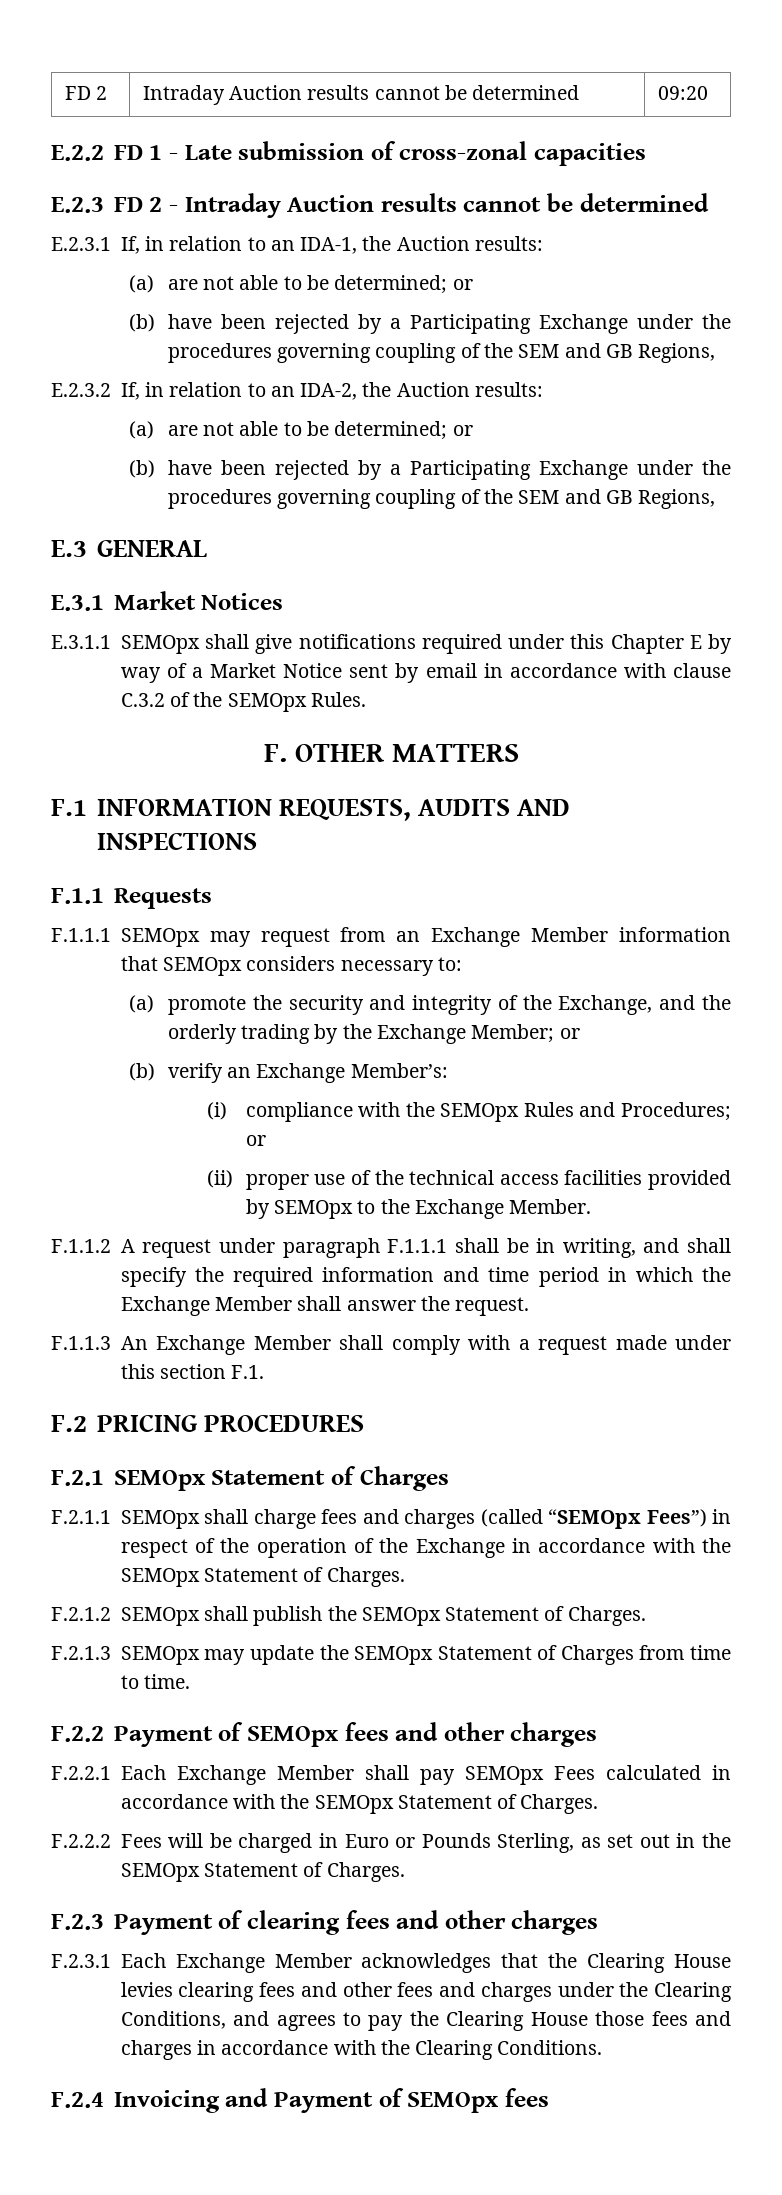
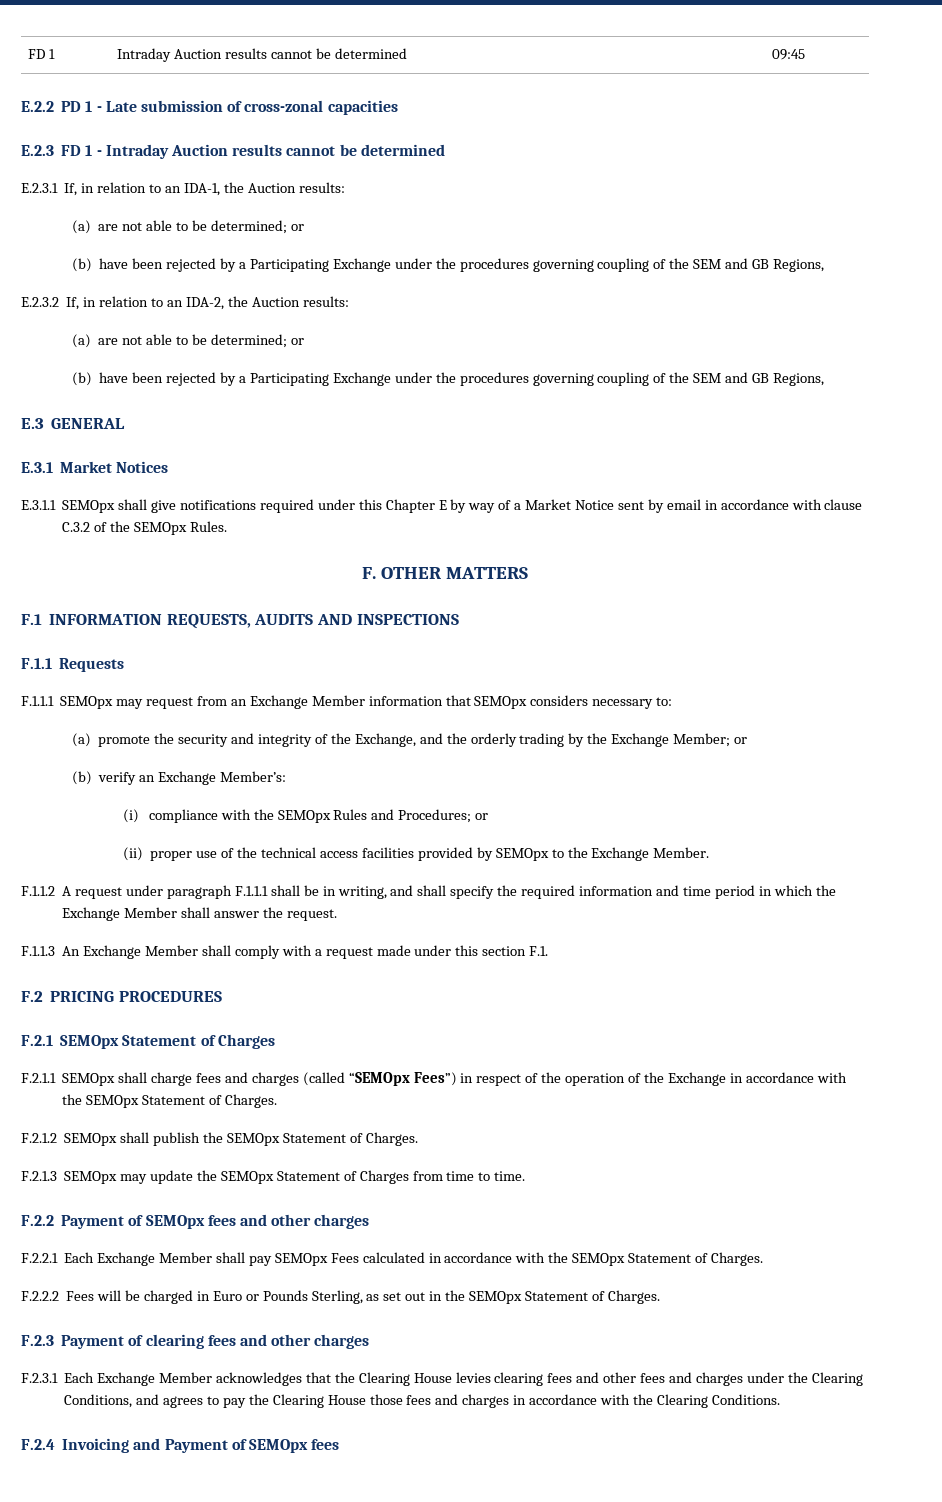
- FD 2 | Intraday Auction results cannot be determined | 09:20
+ FD 1 | Intraday Auction results cannot be determined | 09:45
- E.2.2 FD 1 - Late submission of cross-zonal capacities
+ E.2.2 PD 1 - Late submission of cross-zonal capacities
- E.2.3 FD 2 - Intraday Auction results cannot be determined
+ E.2.3 FD 1 - Intraday Auction results cannot be determined

